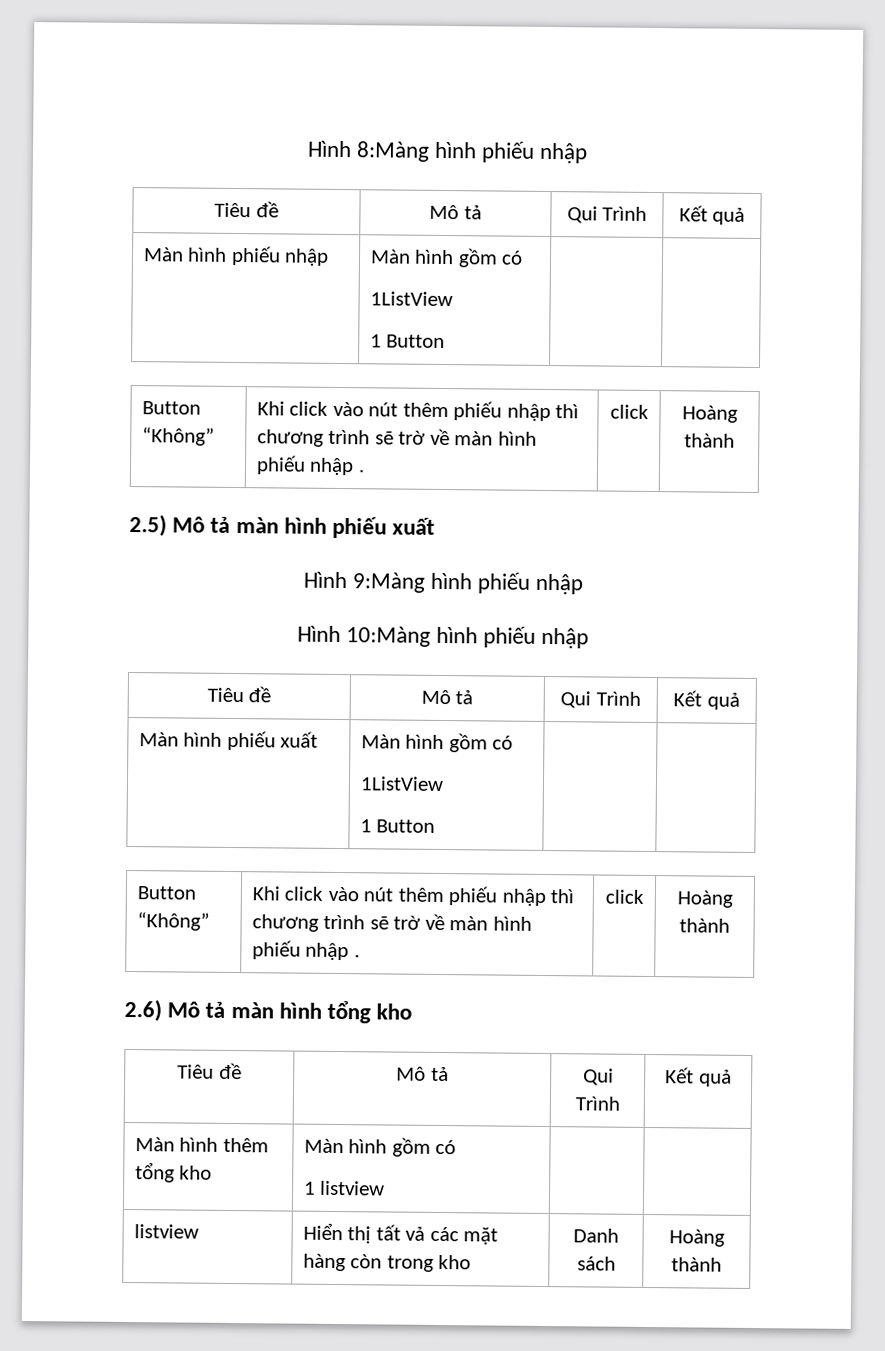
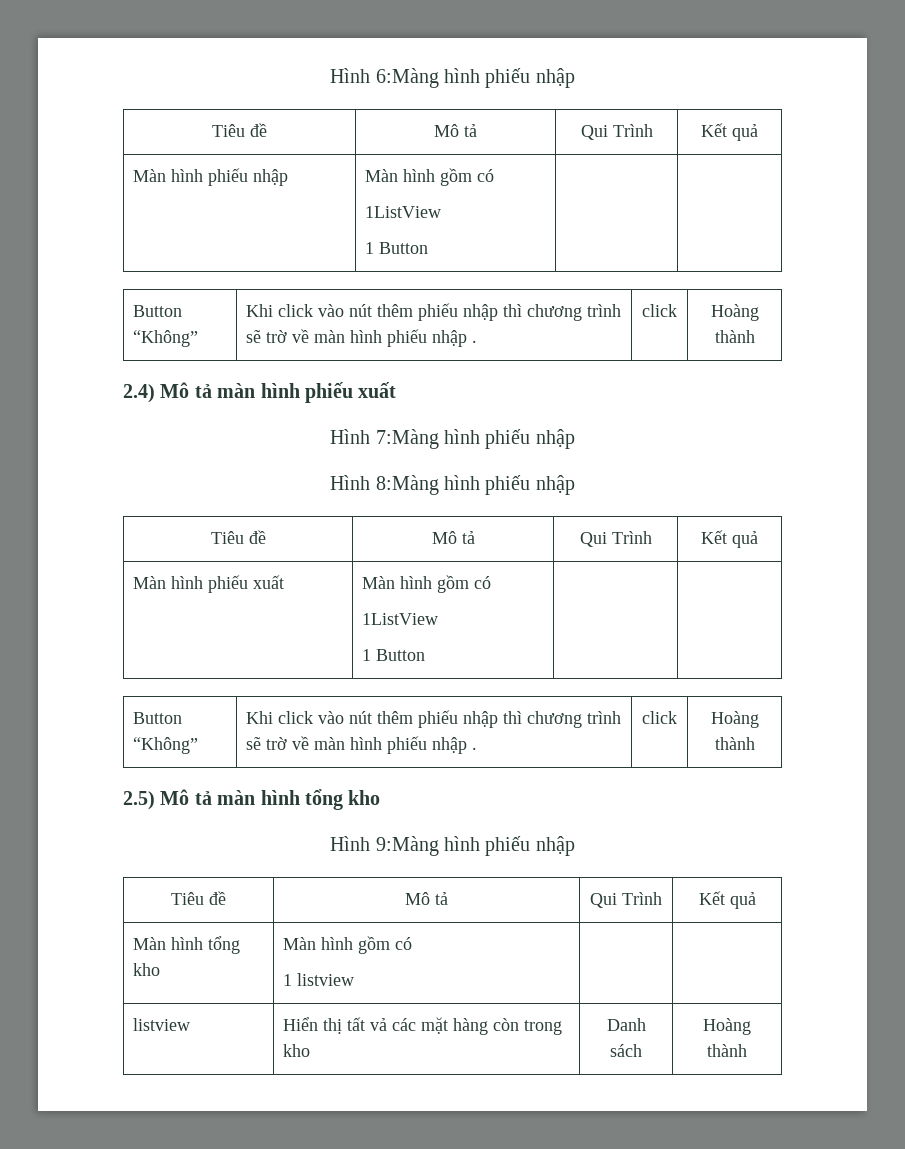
- Hình 8:Màng hình phiếu nhập
+ Hình 6:Màng hình phiếu nhập
- 2.5) Mô tả màn hình phiếu xuất
+ 2.4) Mô tả màn hình phiếu xuất
- Hình 9:Màng hình phiếu nhập
+ Hình 7:Màng hình phiếu nhập
- Hình 10:Màng hình phiếu nhập
+ Hình 8:Màng hình phiếu nhập
- 2.6) Mô tả màn hình tổng kho
+ 2.5) Mô tả màn hình tổng kho
+ Hình 9:Màng hình phiếu nhập
- Màn hình thêm tổng kho | Màn hình gồm có
+ Màn hình tổng kho | Màn hình gồm có

